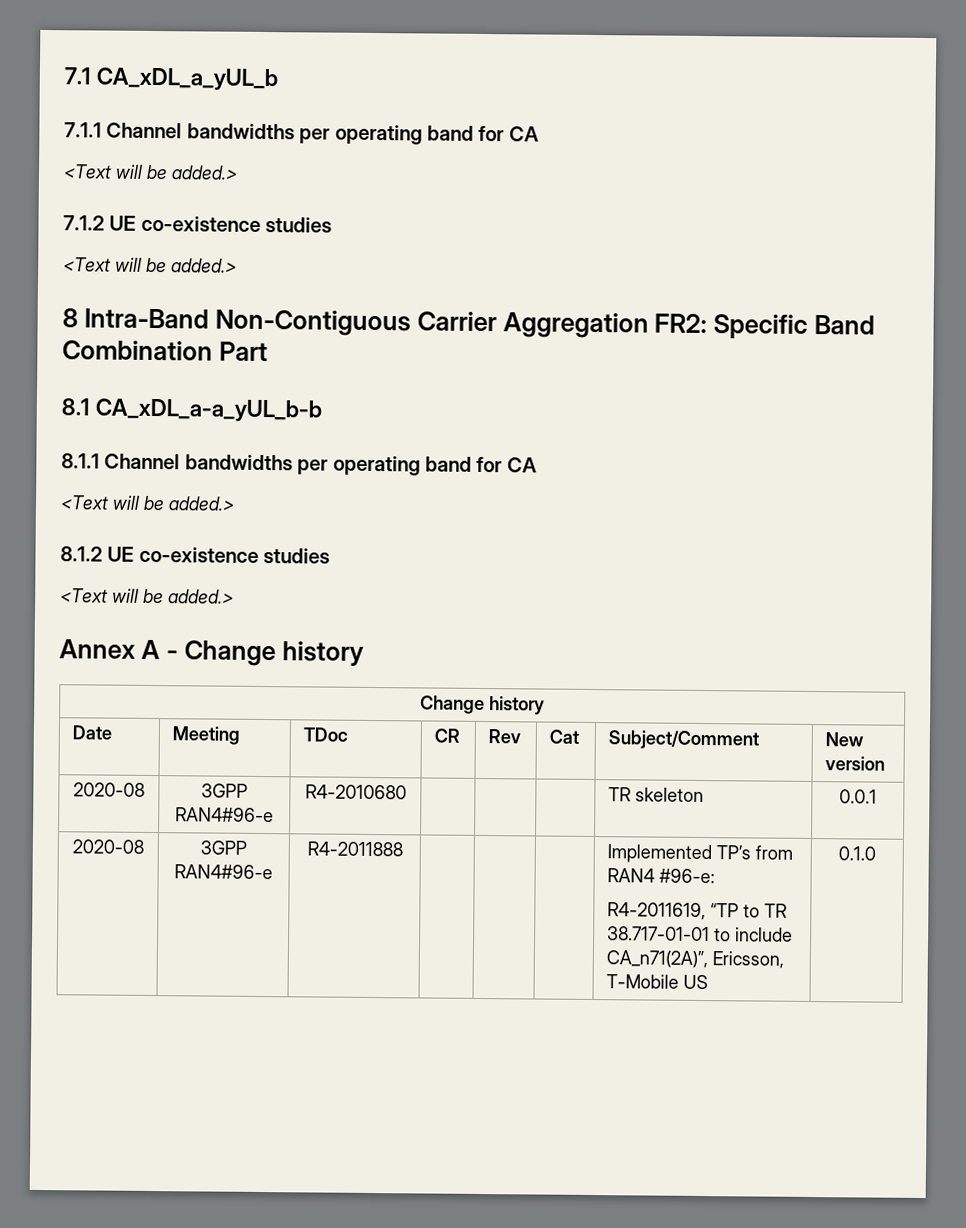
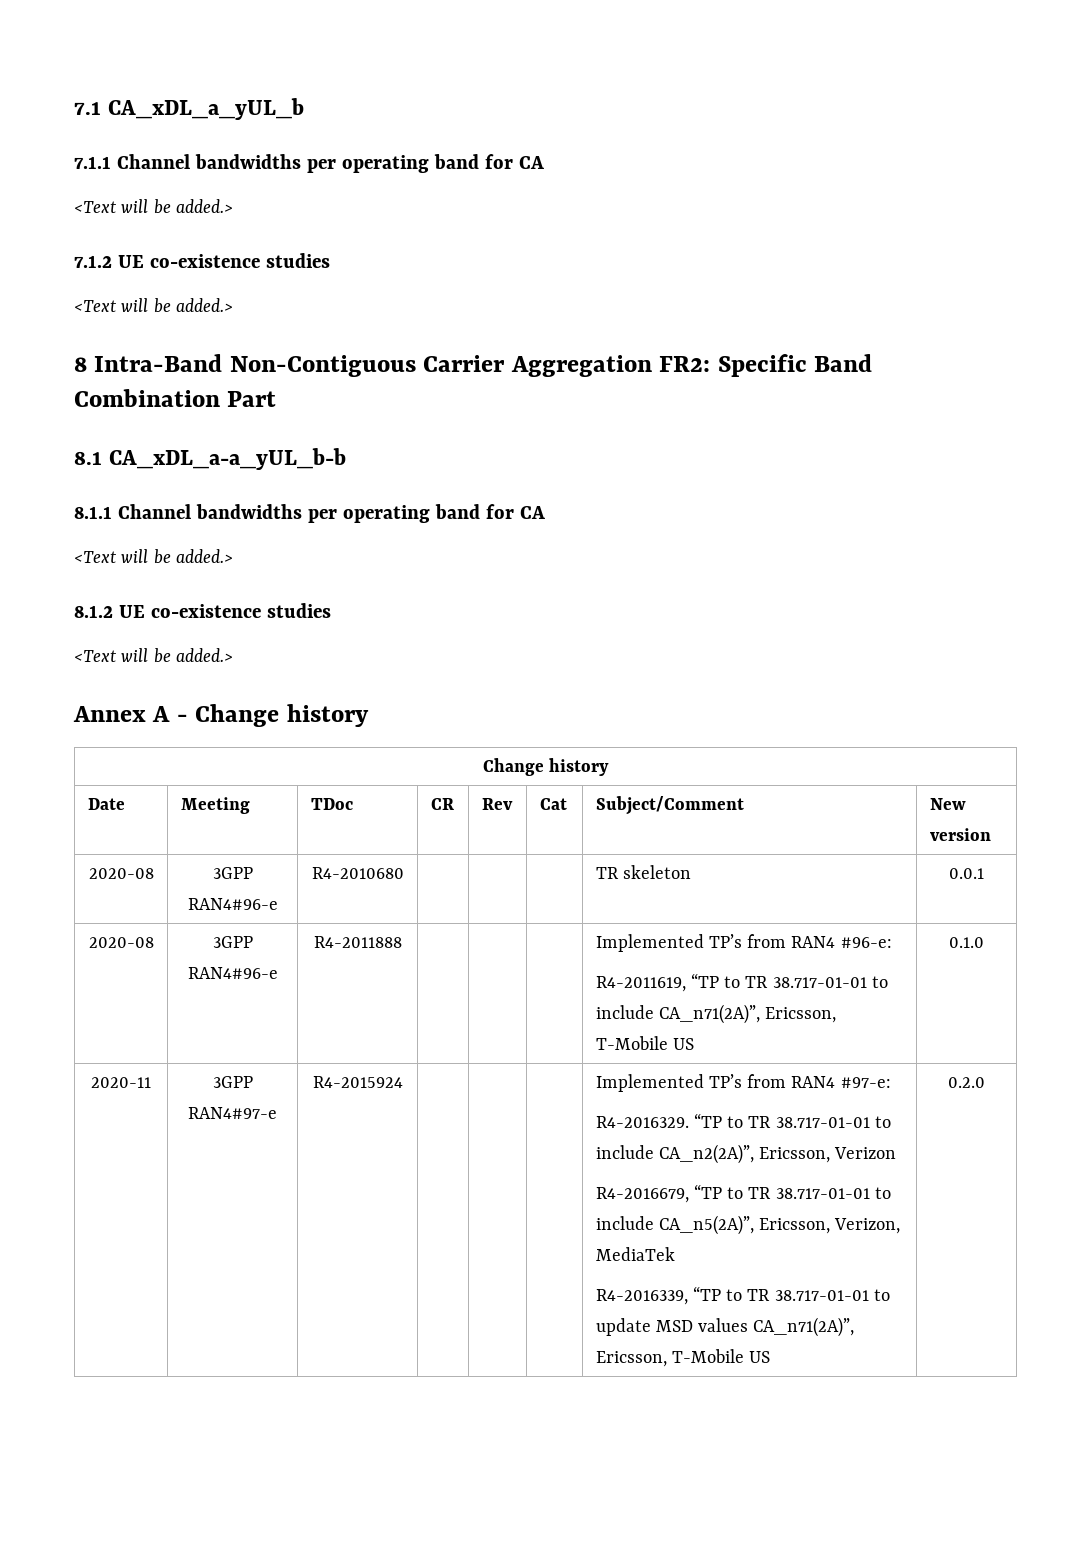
+ 2020-11 | 3GPP RAN4#97-e | R4-2015924 | | | | Implemented TP’s from RAN4 #97-e:
+ R4-2016329. “TP to TR 38.717-01-01 to include CA_n2(2A)”, Ericsson, Verizon
+ R4-2016679, “TP to TR 38.717-01-01 to include CA_n5(2A)”, Ericsson, Verizon, MediaTek
+ R4-2016339, “TP to TR 38.717-01-01 to update MSD values CA_n71(2A)”, Ericsson, T-Mobile US | 0.2.0

